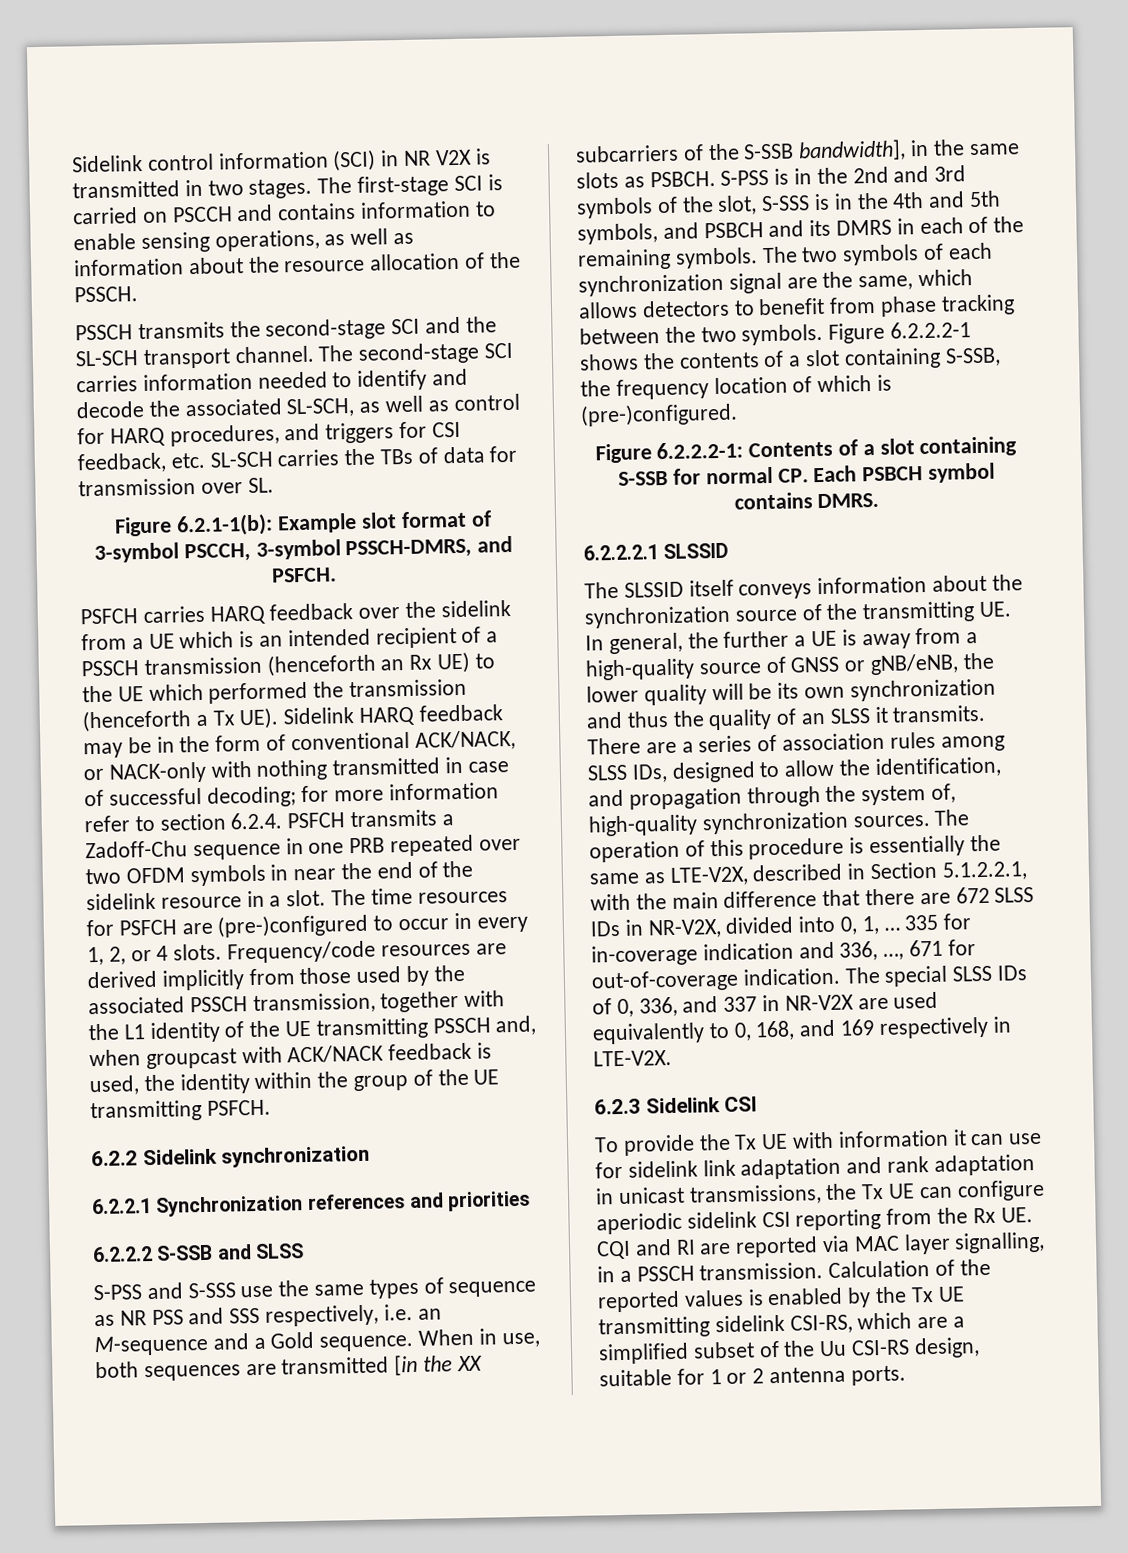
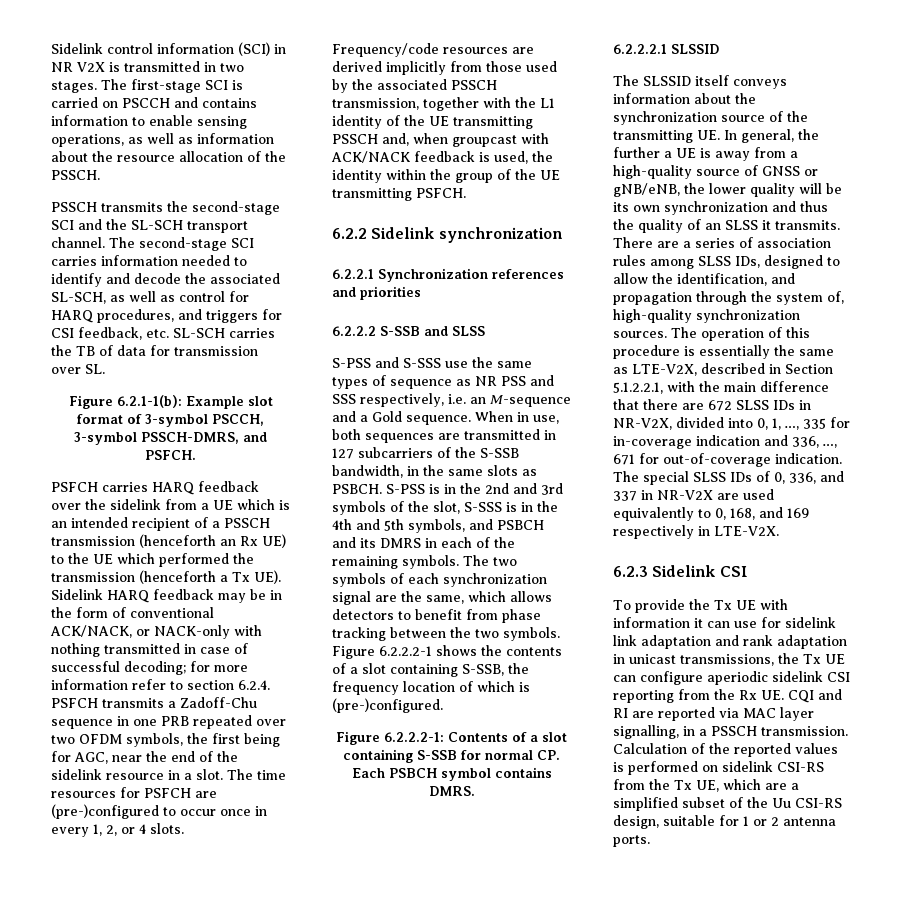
- The second-stage SCI carries information needed to identify and decode the associated SL-SCH, as well as control for HARQ procedures, and triggers for CSI feedback, etc. SL-SCH carries the TBs of data for transmission over SL.
+ The second-stage SCI carries information needed to identify and decode the associated SL-SCH, as well as control for HARQ procedures, and triggers for CSI feedback, etc. SL-SCH carries the TB of data for transmission over SL.
- for more information refer to section 6.2.4. PSFCH transmits a Zadoff-Chu sequence in one PRB repeated over two OFDM symbols in near the end of the sidelink resource in a slot.
+ for more information refer to section 6.2.4. PSFCH transmits a Zadoff-Chu sequence in one PRB repeated over two OFDM symbols, the first being for AGC, near the end of the sidelink resource in a slot.
- The time resources for PSFCH are (pre-)configured to occur in every 1, 2, or 4 slots.
+ The time resources for PSFCH are (pre-)configured to occur once in every 1, 2, or 4 slots.
- When in use, both sequences are transmitted [in the XX subcarriers of the S-SSB bandwidth], in the same slots as PSBCH.
+ When in use, both sequences are transmitted in 127 subcarriers of the S-SSB bandwidth, in the same slots as PSBCH.
- The operation of this procedure is essentially the same as LTE-V2X, described in Section 5.1.2.2.1, with the main difference that there are 672 SLSS IDs in NR-V2X, divided into 0, 1, … 335 for in-coverage indication and 336, …, 671 for out-of-coverage indication.
+ The operation of this procedure is essentially the same as LTE-V2X, described in Section 5.1.2.2.1, with the main difference that there are 672 SLSS IDs in NR-V2X, divided into 0, 1, …, 335 for in-coverage indication and 336, …, 671 for out-of-coverage indication.
- Calculation of the reported values is enabled by the Tx UE transmitting sidelink CSI-RS, which are a simplified subset of the Uu CSI-RS design, suitable for 1 or 2 antenna ports.
+ Calculation of the reported values is performed on sidelink CSI-RS from the Tx UE, which are a simplified subset of the Uu CSI-RS design, suitable for 1 or 2 antenna ports.

